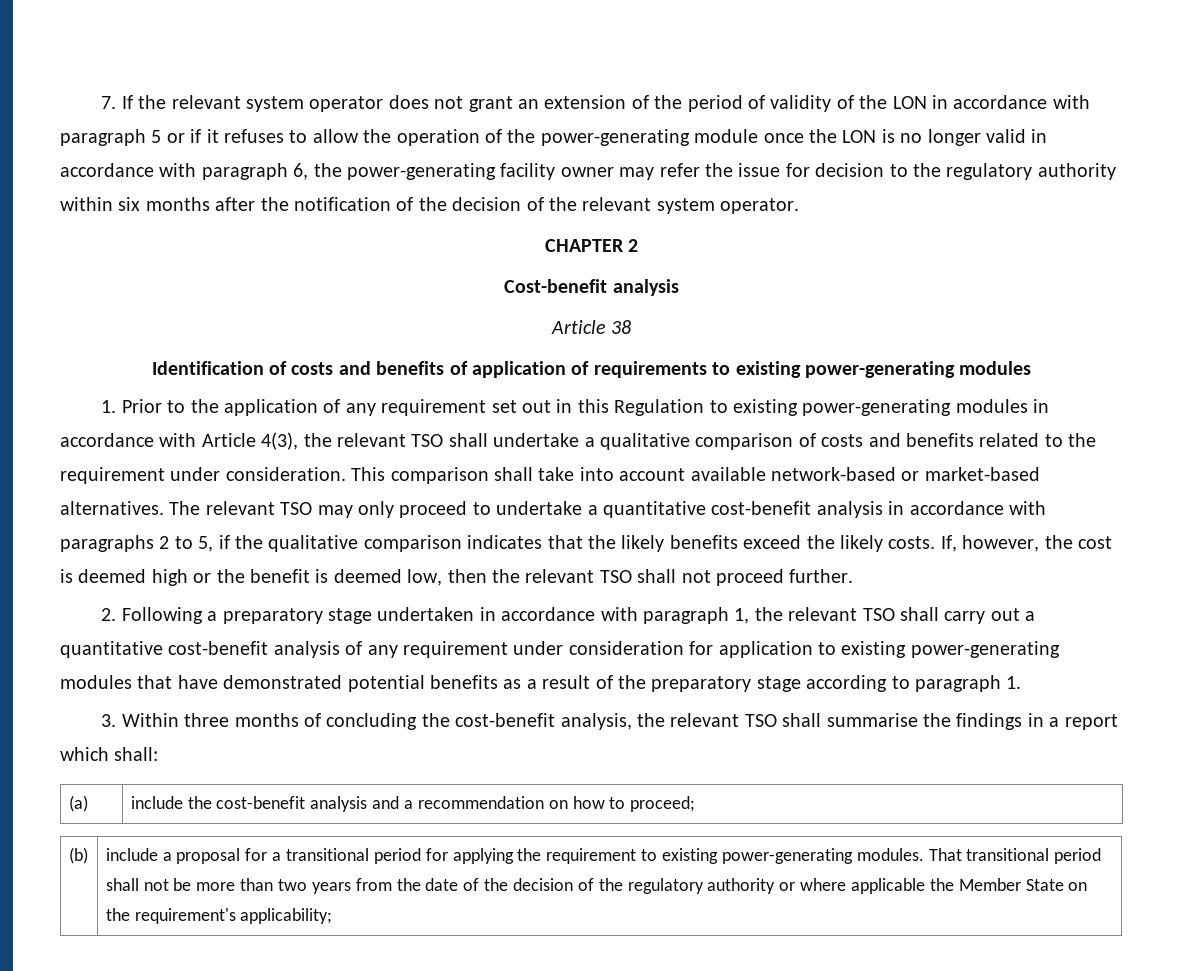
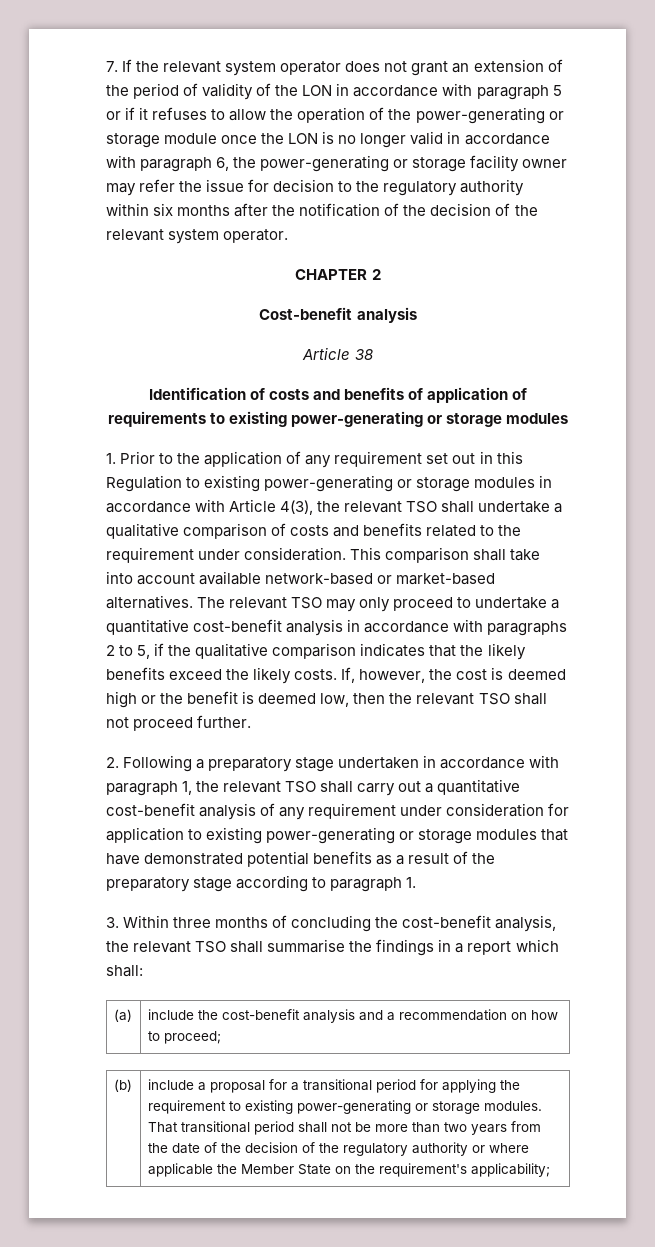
- 7. If the relevant system operator does not grant an extension of the period of validity of the LON in accordance with paragraph 5 or if it refuses to allow the operation of the power-generating module once the LON is no longer valid in accordance with paragraph 6, the power-generating facility owner may refer the issue for decision to the regulatory authority within six months after the notification of the decision of the relevant system operator.
+ 7. If the relevant system operator does not grant an extension of the period of validity of the LON in accordance with paragraph 5 or if it refuses to allow the operation of the power-generating or storage module once the LON is no longer valid in accordance with paragraph 6, the power-generating or storage facility owner may refer the issue for decision to the regulatory authority within six months after the notification of the decision of the relevant system operator.
- Identification of costs and benefits of application of requirements to existing power-generating modules
+ Identification of costs and benefits of application of requirements to existing power-generating or storage modules
- 1. Prior to the application of any requirement set out in this Regulation to existing power-generating modules in accordance with Article 4(3), the relevant TSO shall undertake a qualitative comparison of costs and benefits related to the requirement under consideration.
+ 1. Prior to the application of any requirement set out in this Regulation to existing power-generating or storage modules in accordance with Article 4(3), the relevant TSO shall undertake a qualitative comparison of costs and benefits related to the requirement under consideration.
- 2. Following a preparatory stage undertaken in accordance with paragraph 1, the relevant TSO shall carry out a quantitative cost-benefit analysis of any requirement under consideration for application to existing power-generating modules that have demonstrated potential benefits as a result of the preparatory stage according to paragraph 1.
+ 2. Following a preparatory stage undertaken in accordance with paragraph 1, the relevant TSO shall carry out a quantitative cost-benefit analysis of any requirement under consideration for application to existing power-generating or storage modules that have demonstrated potential benefits as a result of the preparatory stage according to paragraph 1.
- include a proposal for a transitional period for applying the requirement to existing power-generating modules.
+ include a proposal for a transitional period for applying the requirement to existing power-generating or storage modules.

